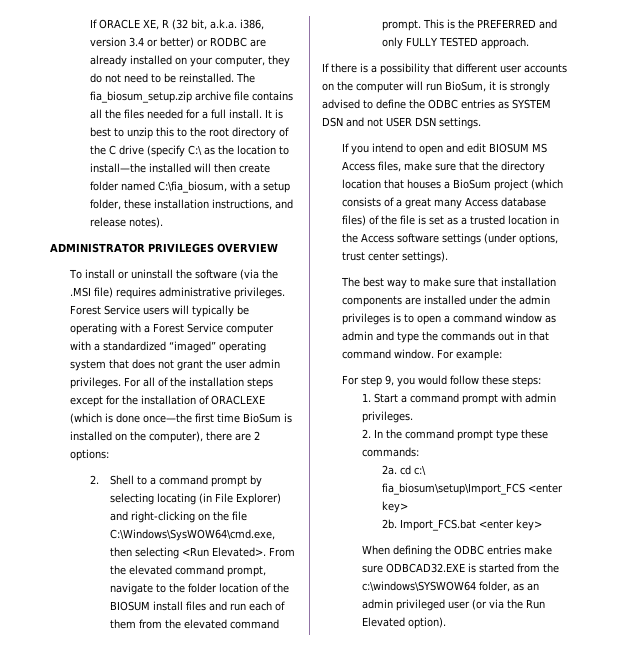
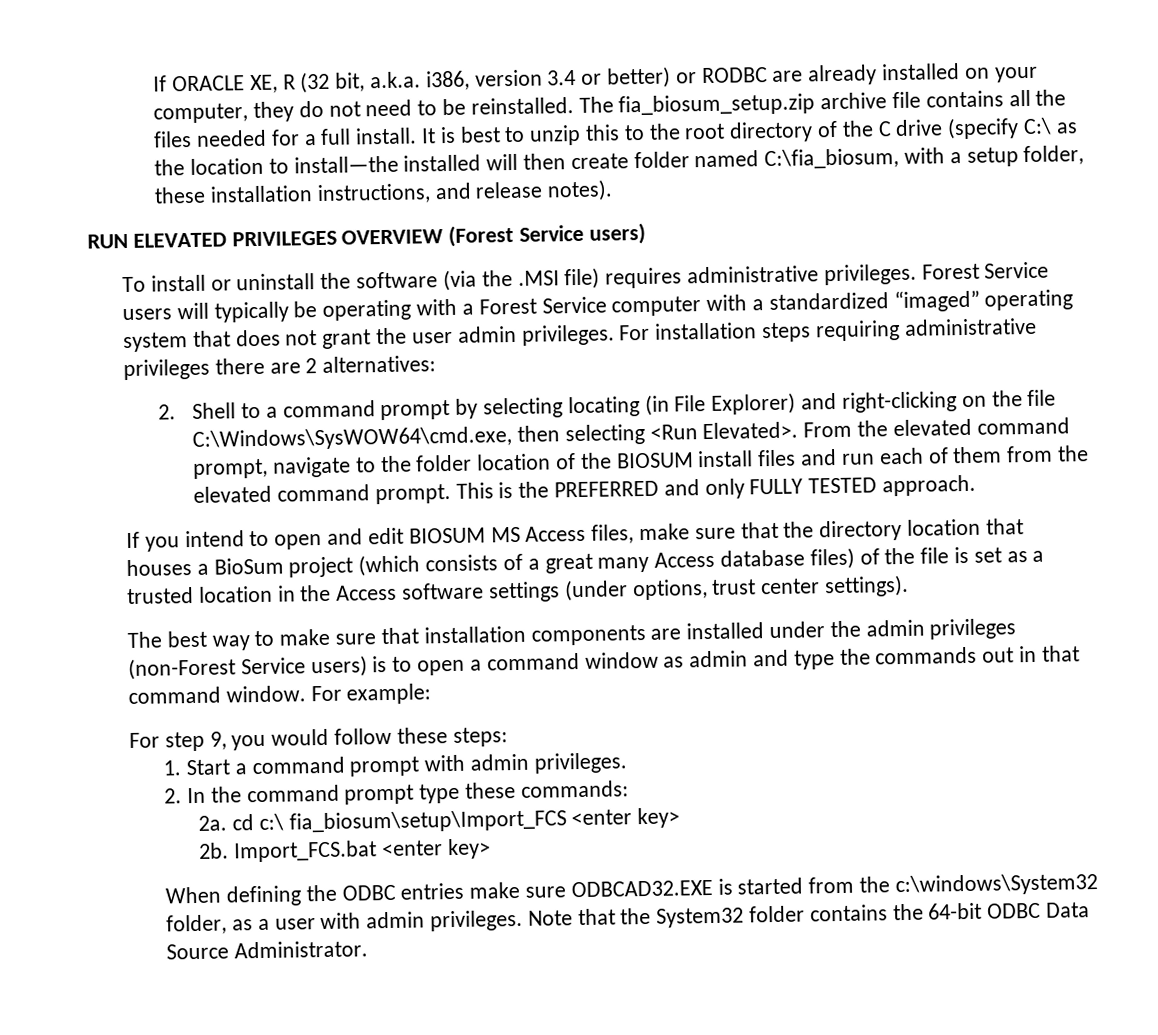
- ADMINISTRATOR PRIVILEGES OVERVIEW
+ RUN ELEVATED PRIVILEGES OVERVIEW (Forest Service users)
- For all of the installation steps except for the installation of ORACLEXE (which is done once—the first time BioSum is installed on the computer), there are 2 options:
+ For installation steps requiring administrative privileges there are 2 alternatives:
- If there is a possibility that different user accounts on the computer will run BioSum, it is strongly advised to define the ODBC entries as SYSTEM DSN and not USER DSN settings.
- The best way to make sure that installation components are installed under the admin privileges is to open a command window as admin and type the commands out in that command window.
+ The best way to make sure that installation components are installed under the admin privileges (non-Forest Service users) is to open a command window as admin and type the commands out in that command window.
- When defining the ODBC entries make sure ODBCAD32.EXE is started from the c:\windows\SYSWOW64 folder, as an admin privileged user (or via the Run Elevated option).
+ When defining the ODBC entries make sure ODBCAD32.EXE is started from the c:\windows\System32 folder, as a user with admin privileges. Note that the System32 folder contains the 64-bit ODBC Data Source Administrator.

